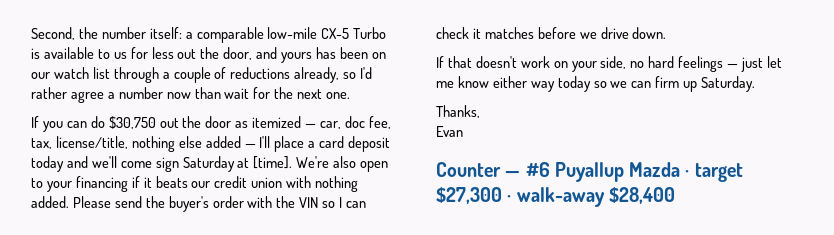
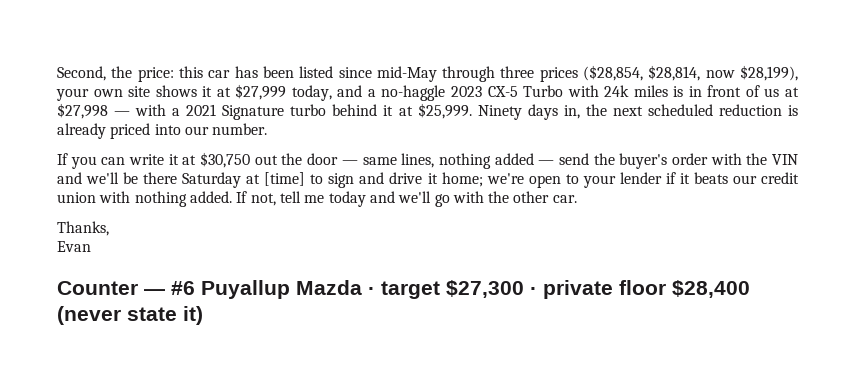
- Second, the number itself: a comparable low-mile CX-5 Turbo is available to us for less out the door, and yours has been on our watch list through a couple of reductions already, so I'd rather agree a number now than wait for the next one.
+ Second, the price: this car has been listed since mid-May through three prices ($28,854, $28,814, now $28,199), your own site shows it at $27,999 today, and a no-haggle 2023 CX-5 Turbo with 24k miles is in front of us at $27,998 — with a 2021 Signature turbo behind it at $25,999. Ninety days in, the next scheduled reduction is already priced into our number.
- If you can do $30,750 out the door as itemized — car, doc fee, tax, license/title, nothing else added — I'll place a card deposit today and we'll come sign Saturday at [time]. We're also open to your financing if it beats our credit union with nothing added.
+ If you can write it at $30,750 out the door — same lines, nothing added — send the buyer's order with the VIN and we'll be there Saturday at [time] to sign and drive it home; we're open to your lender if it beats our credit union with nothing added.
- Please send the buyer's order with the VIN so I can check it matches before we drive down.
- If that doesn't work on your side, no hard feelings — just let me know either way today so we can firm up Saturday.
+ If not, tell me today and we'll go with the other car.
- Counter — #6 Puyallup Mazda · target $27,300 · walk-away $28,400
+ Counter — #6 Puyallup Mazda · target $27,300 · private floor $28,400 (never state it)

